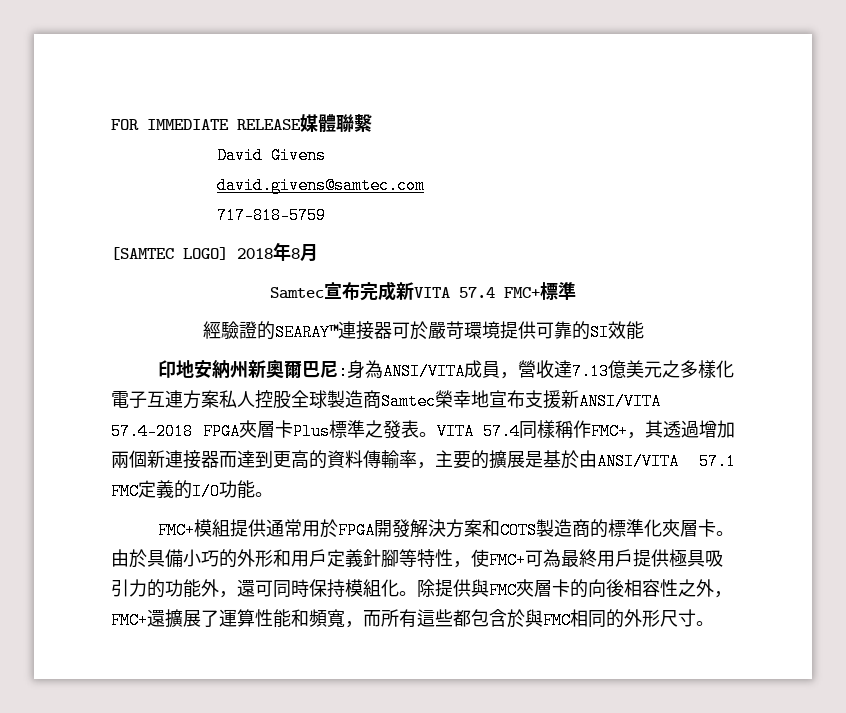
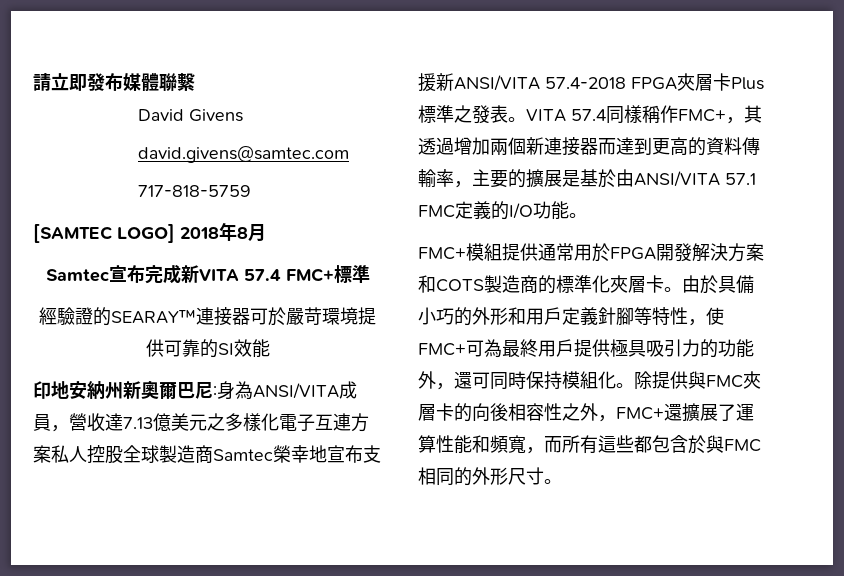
- FOR IMMEDIATE RELEASE媒體聯繫
+ 請立即發布媒體聯繫

